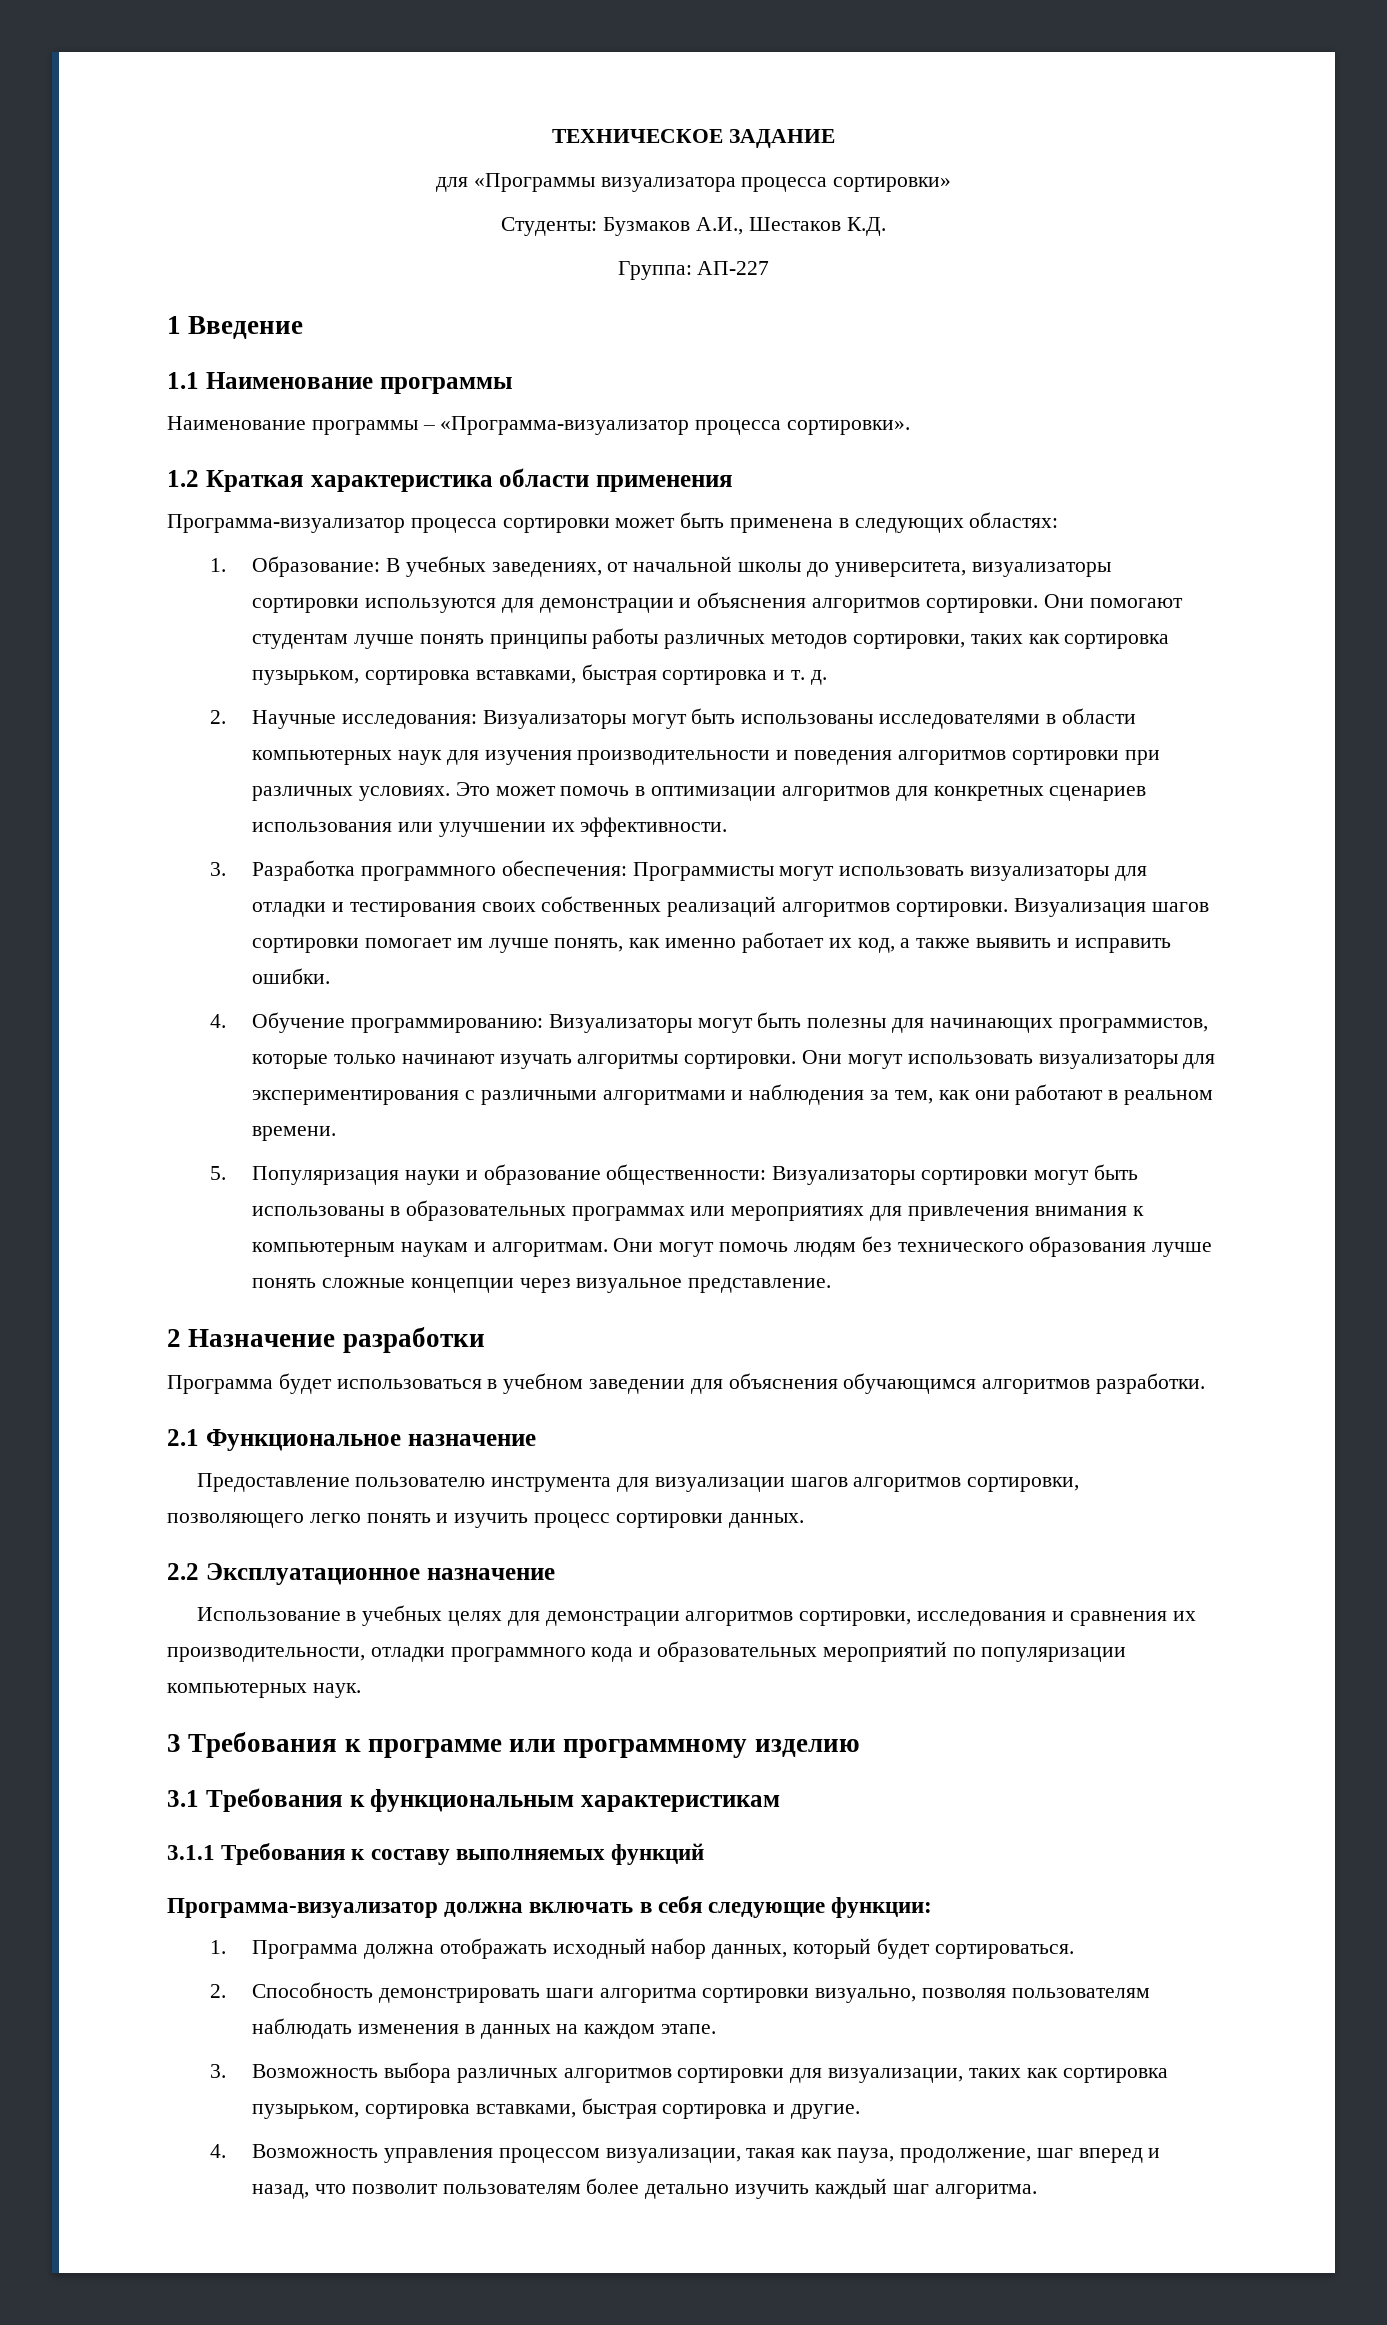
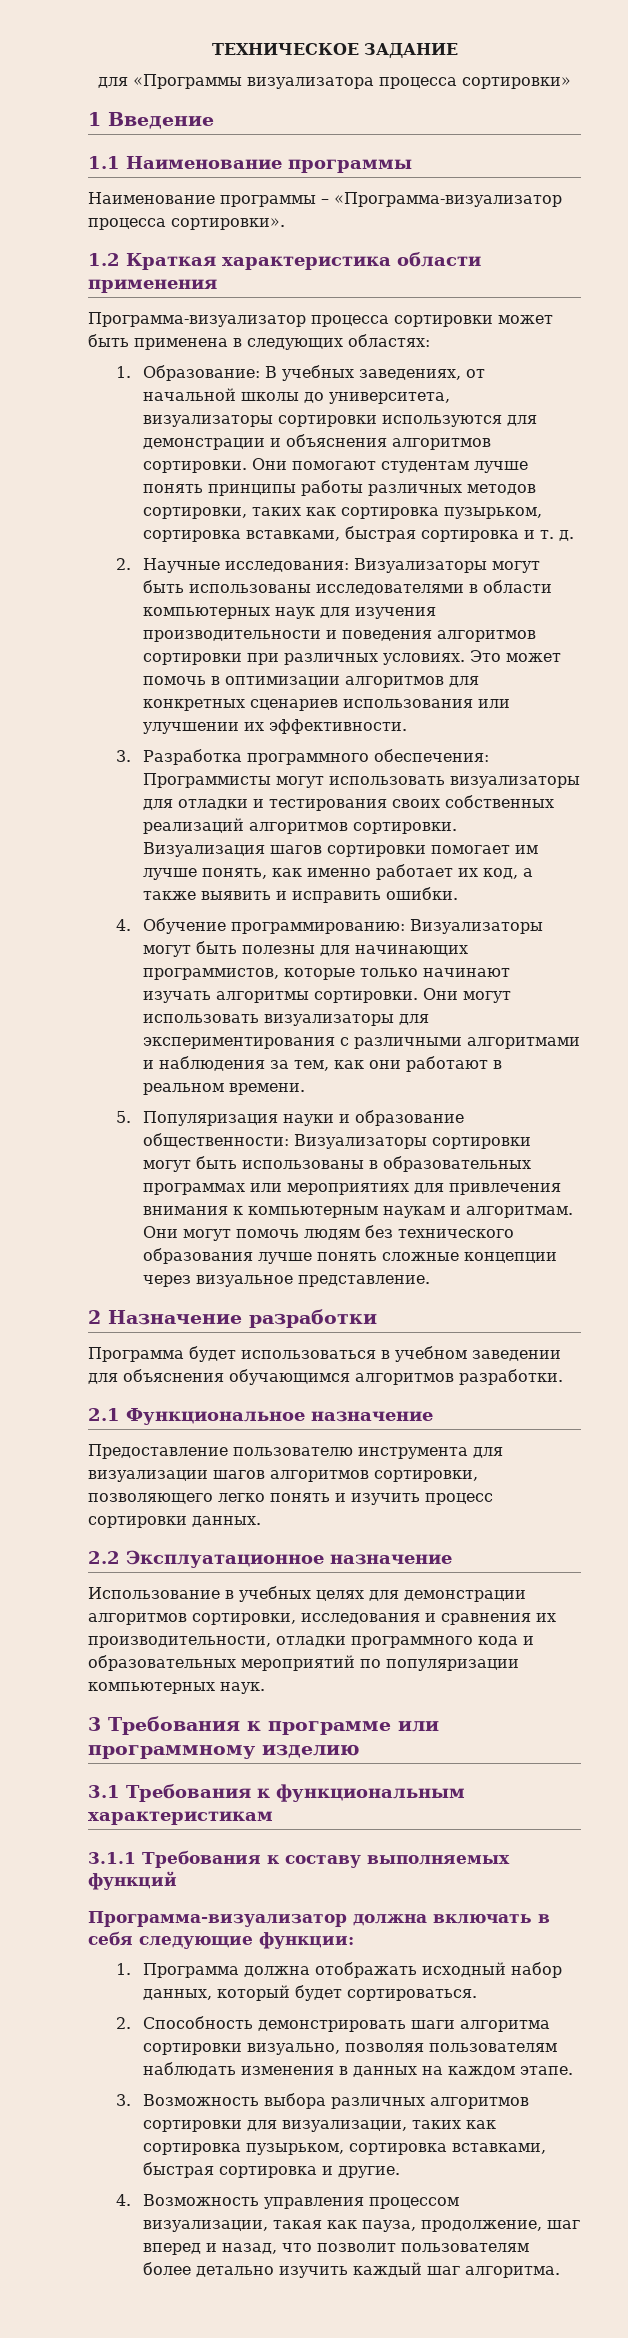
- Студенты: Бузмаков А.И., Шестаков К.Д.
- Группа: АП-227

